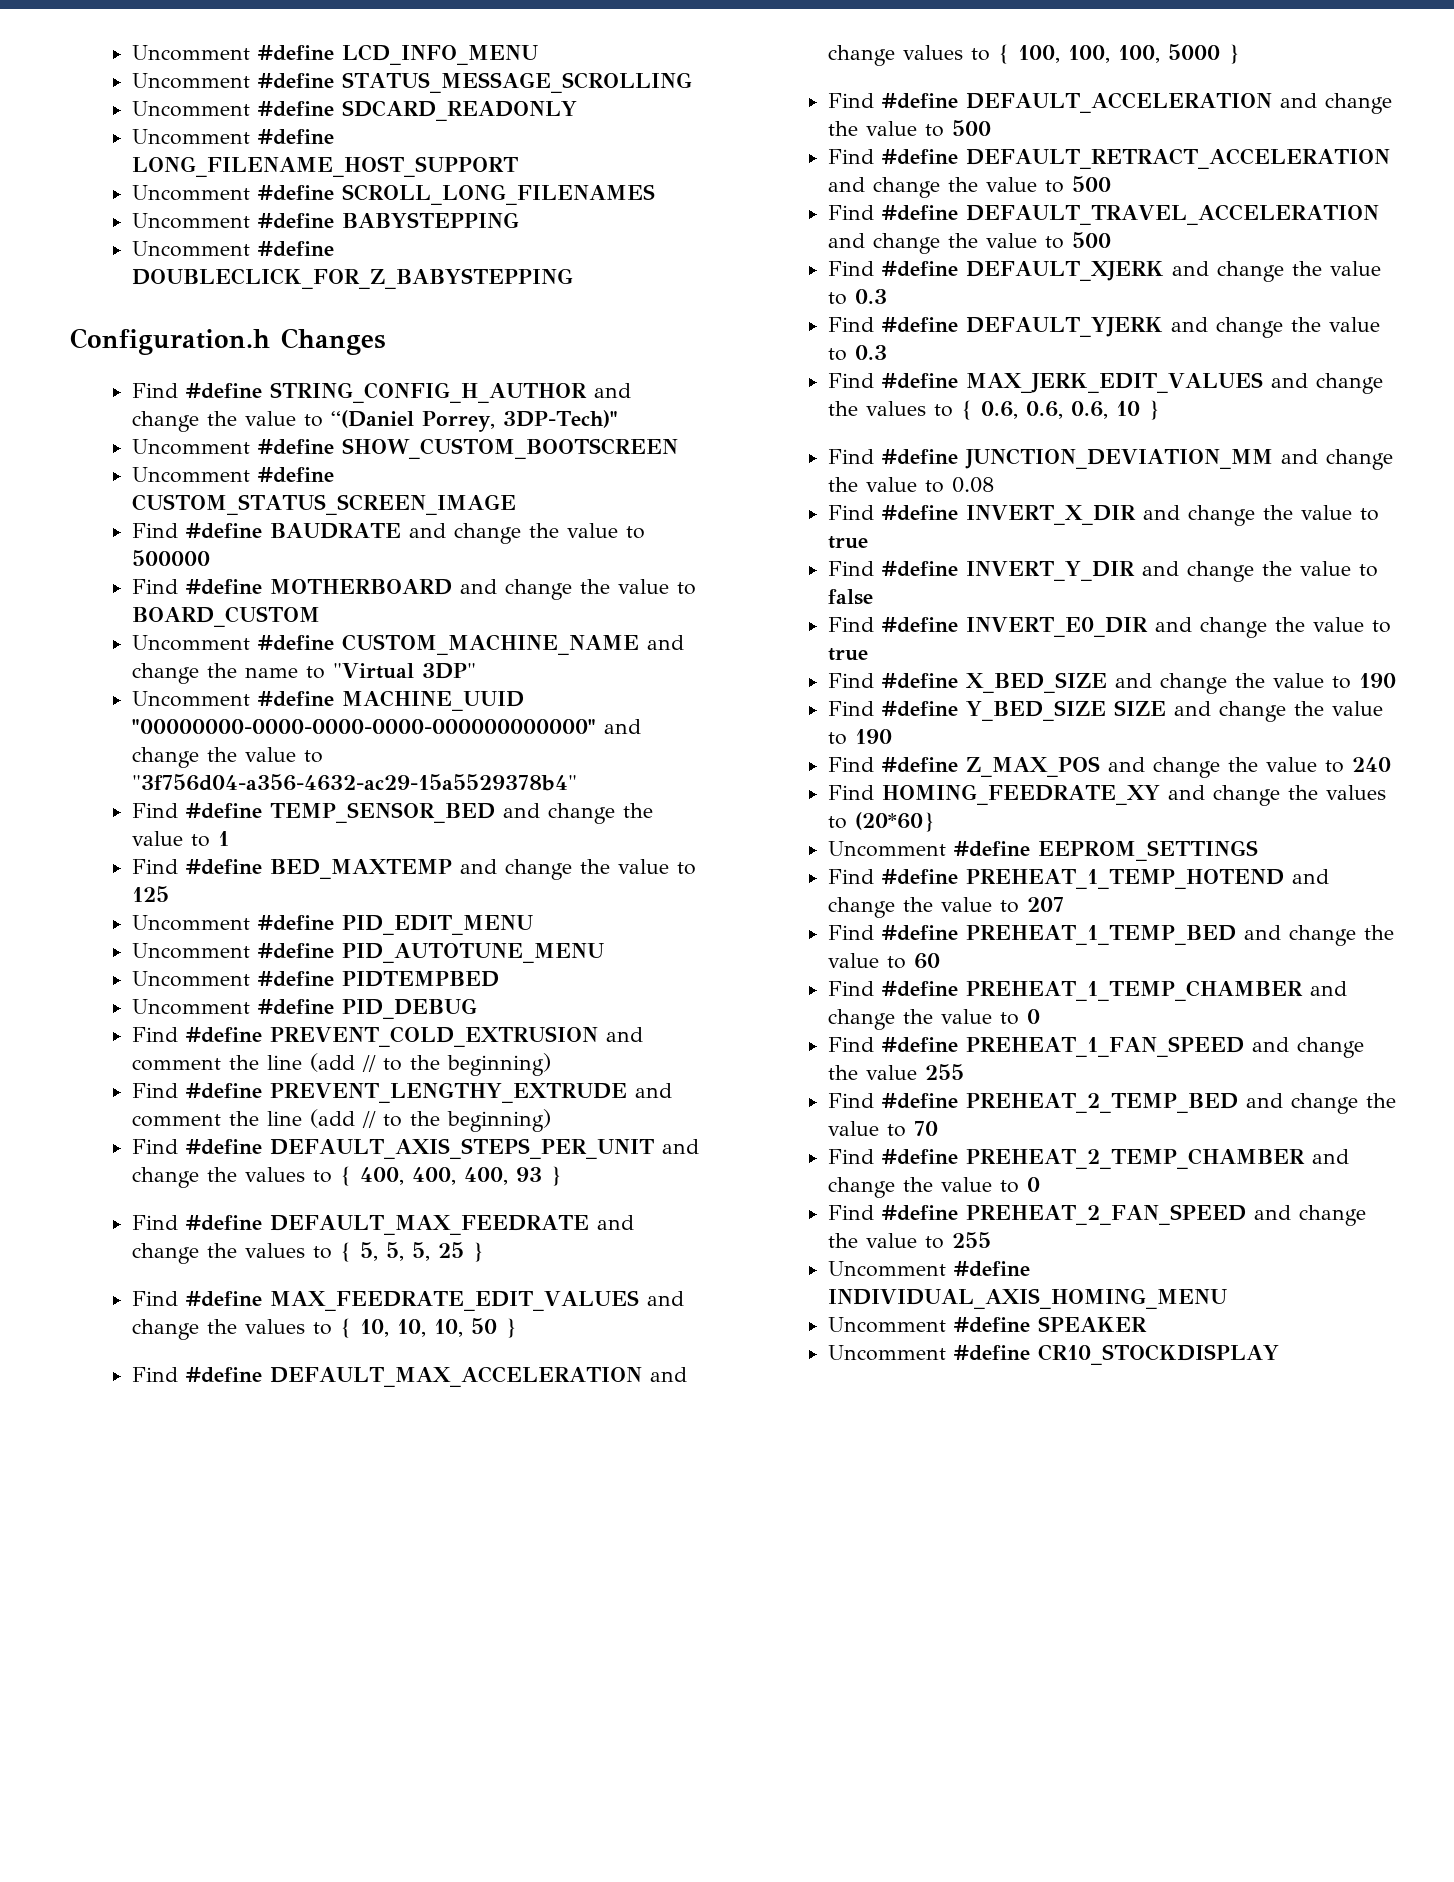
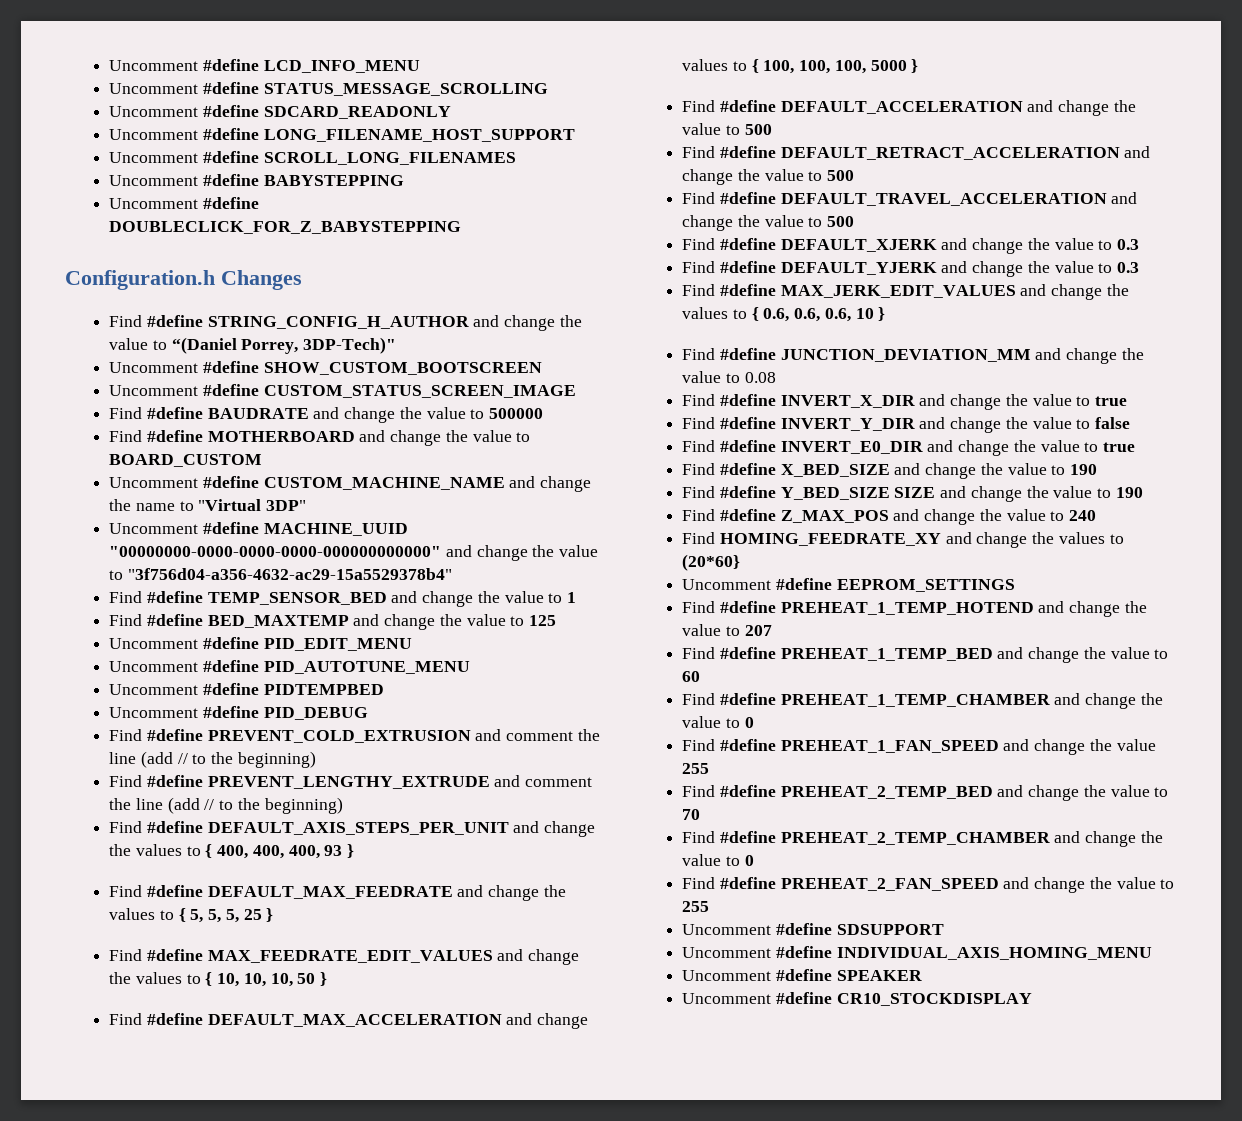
+ Uncomment #define SDSUPPORT

